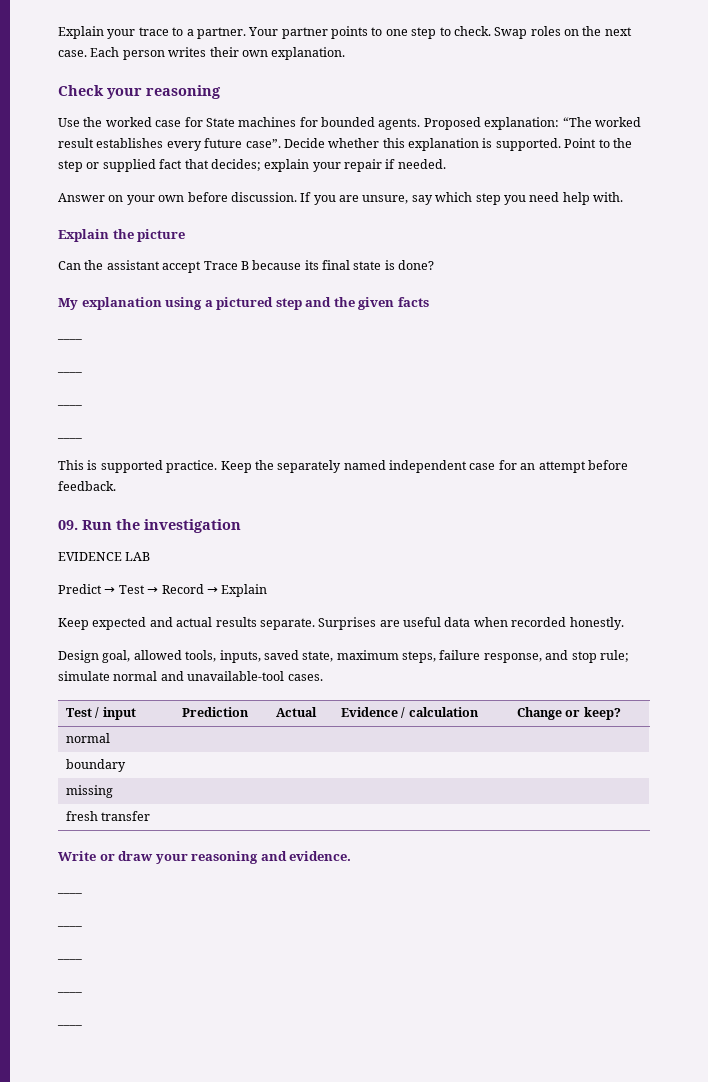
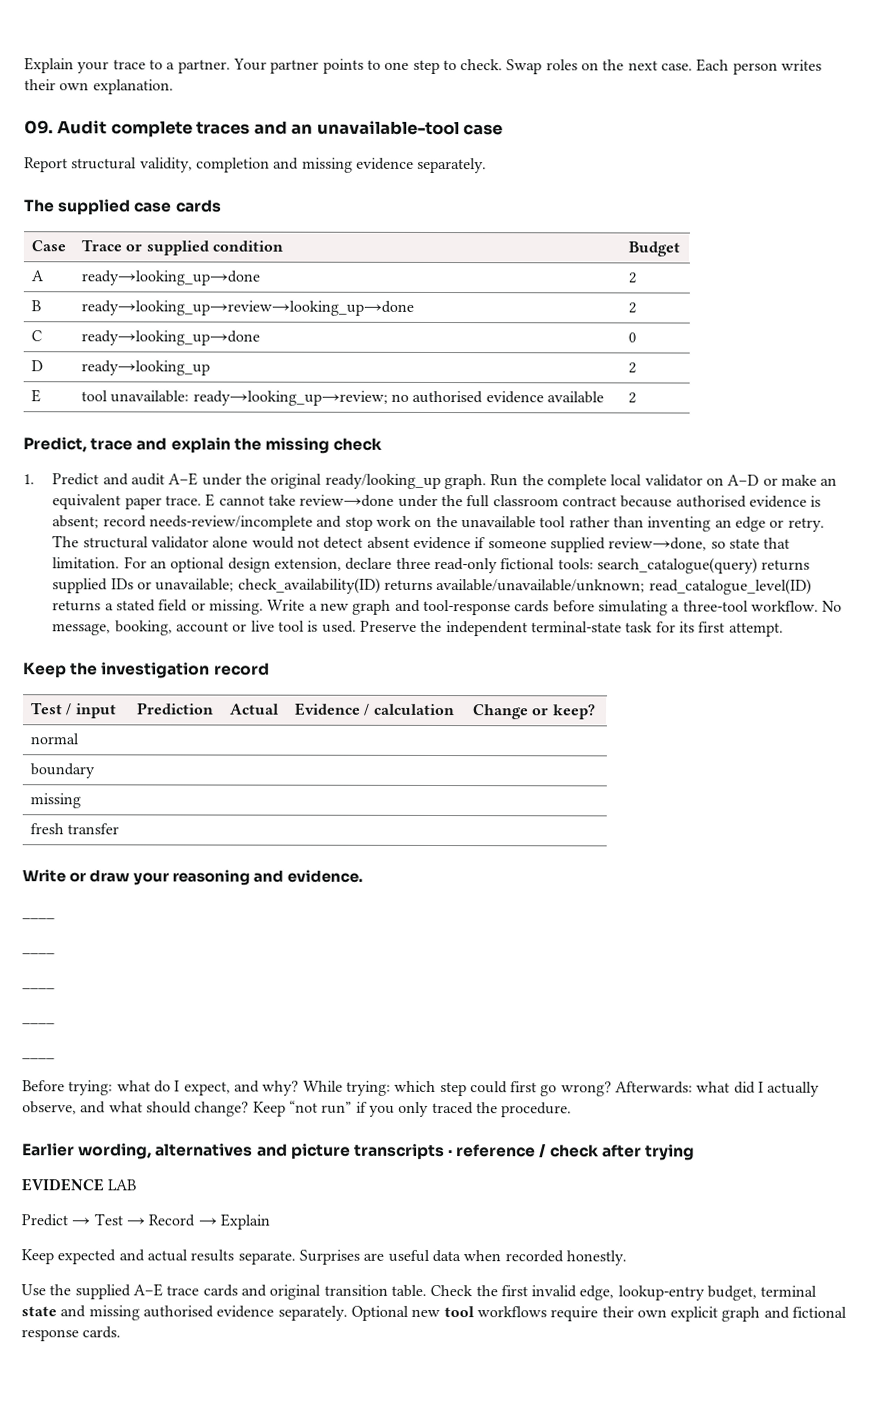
- Check your reasoning
- Use the worked case for State machines for bounded agents. Proposed explanation: “The worked result establishes every future case”. Decide whether this explanation is supported. Point to the step or supplied fact that decides; explain your repair if needed.
- Answer on your own before discussion. If you are unsure, say which step you need help with.
- Explain the picture
- Can the assistant accept Trace B because its final state is done?
- My explanation using a pictured step and the given facts
- ____
- ____
- ____
- ____
- This is supported practice. Keep the separately named independent case for an attempt before feedback.
- 09. Run the investigation
- EVIDENCE LAB
- Predict → Test → Record → Explain
- Keep expected and actual results separate. Surprises are useful data when recorded honestly.
- Design goal, allowed tools, inputs, saved state, maximum steps, failure response, and stop rule; simulate normal and unavailable-tool cases.
+ 09. Audit complete traces and an unavailable-tool case
+ Report structural validity, completion and missing evidence separately.
+ The supplied case cards
+ Case | Trace or supplied condition | Budget
+ A | ready→looking_up→done | 2
+ B | ready→looking_up→review→looking_up→done | 2
+ C | ready→looking_up→done | 0
+ D | ready→looking_up | 2
+ E | tool unavailable: ready→looking_up→review; no authorised evidence available | 2
+ Predict, trace and explain the missing check
+ 1. Predict and audit A–E under the original ready/looking_up graph. Run the complete local validator on A–D or make an equivalent paper trace. E cannot take review→done under the full classroom contract because authorised evidence is absent; record needs-review/incomplete and stop work on the unavailable tool rather than inventing an edge or retry. The structural validator alone would not detect absent evidence if someone supplied review→done, so state that limitation. For an optional design extension, declare three read-only fictional tools: search_catalogue(query) returns supplied IDs or unavailable; check_availability(ID) returns available/unavailable/unknown; read_catalogue_level(ID) returns a stated field or missing. Write a new graph and tool-response cards before simulating a three-tool workflow. No message, booking, account or live tool is used. Preserve the independent terminal-state task for its first attempt.
+ Keep the investigation record
+ Before trying: what do I expect, and why? While trying: which step could first go wrong? Afterwards: what did I actually observe, and what should change? Keep “not run” if you only traced the procedure.
+ Earlier wording, alternatives and picture transcripts · reference / check after trying
+ EVIDENCE LAB
+ Predict → Test → Record → Explain
+ Keep expected and actual results separate. Surprises are useful data when recorded honestly.
+ Use the supplied A–E trace cards and original transition table. Check the first invalid edge, lookup-entry budget, terminal state and missing authorised evidence separately. Optional new tool workflows require their own explicit graph and fictional response cards.

